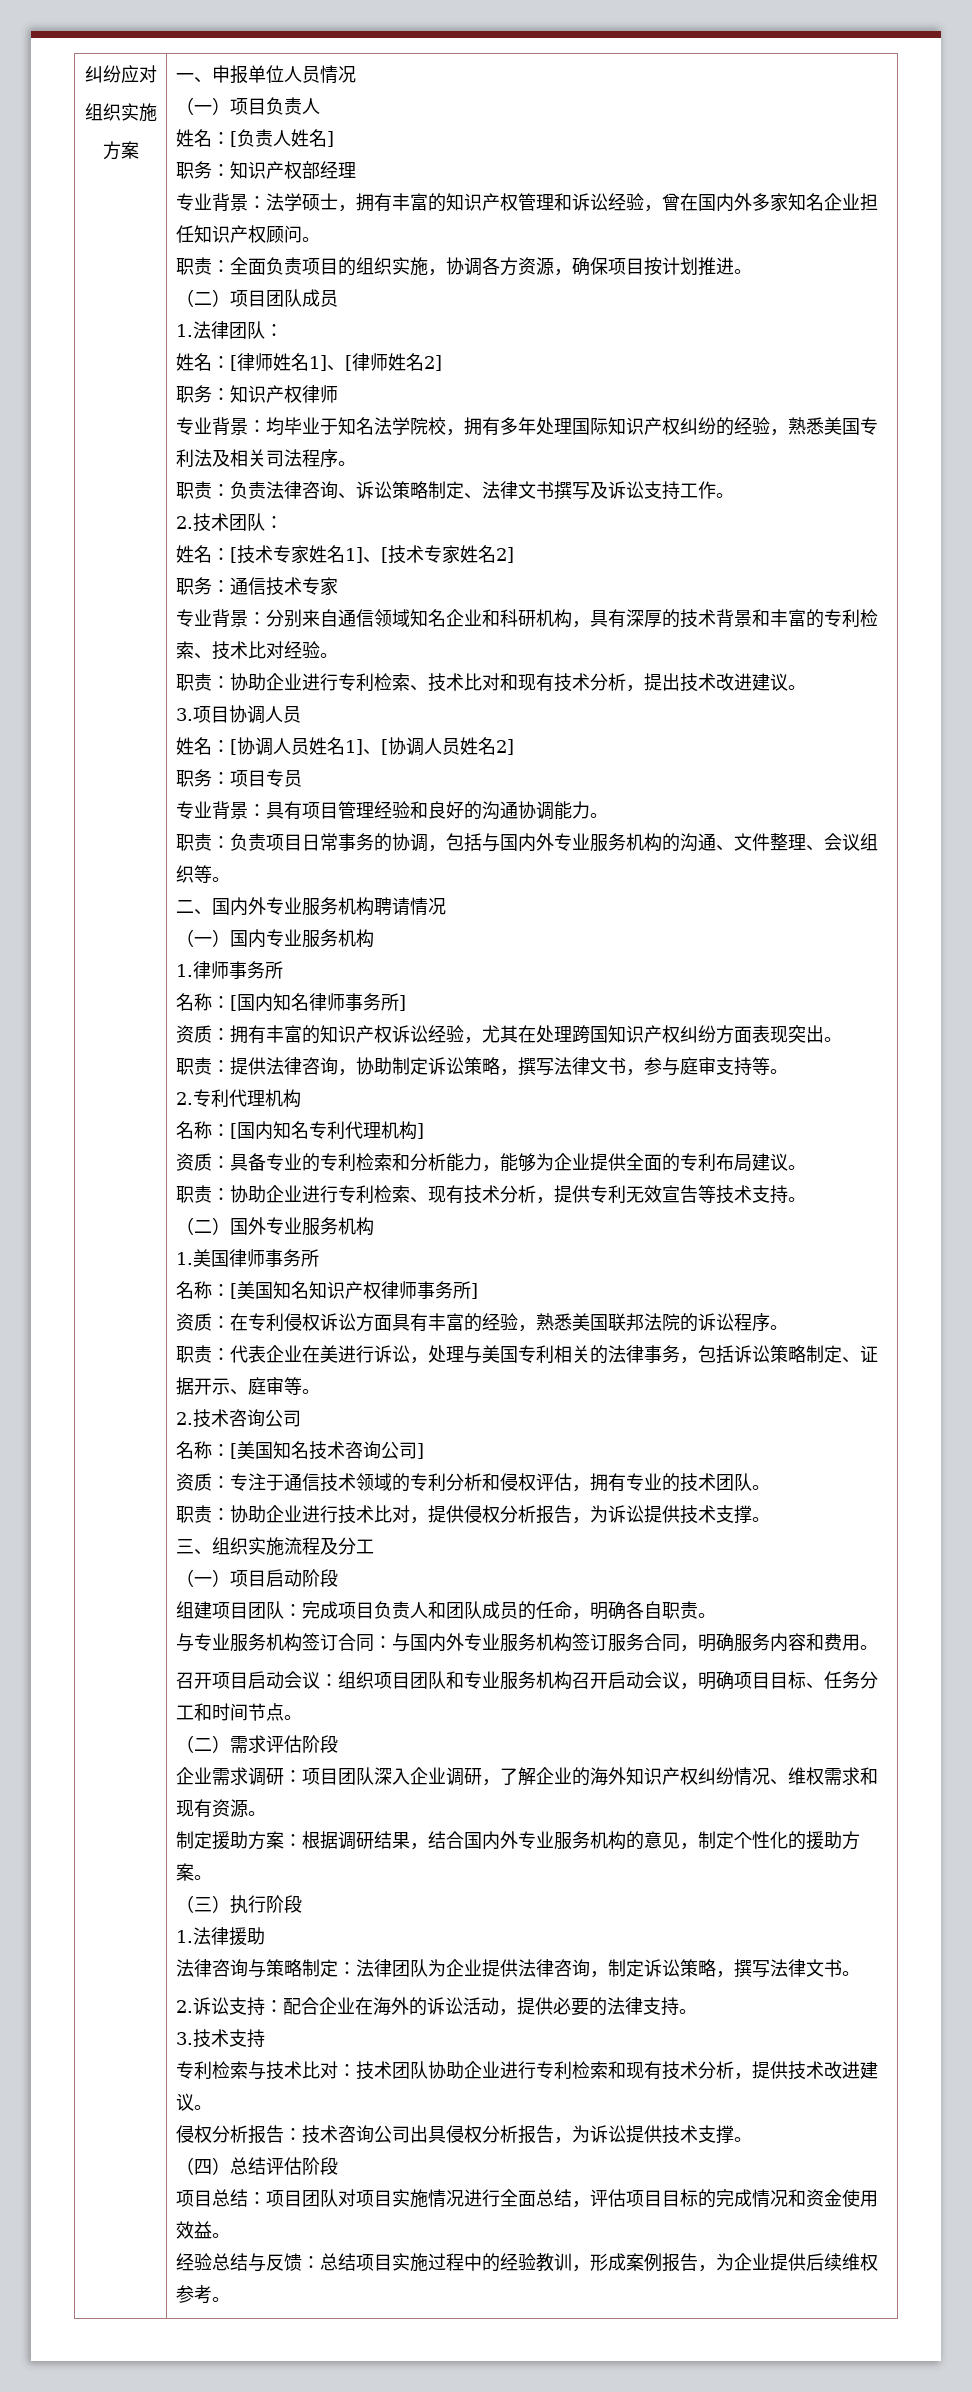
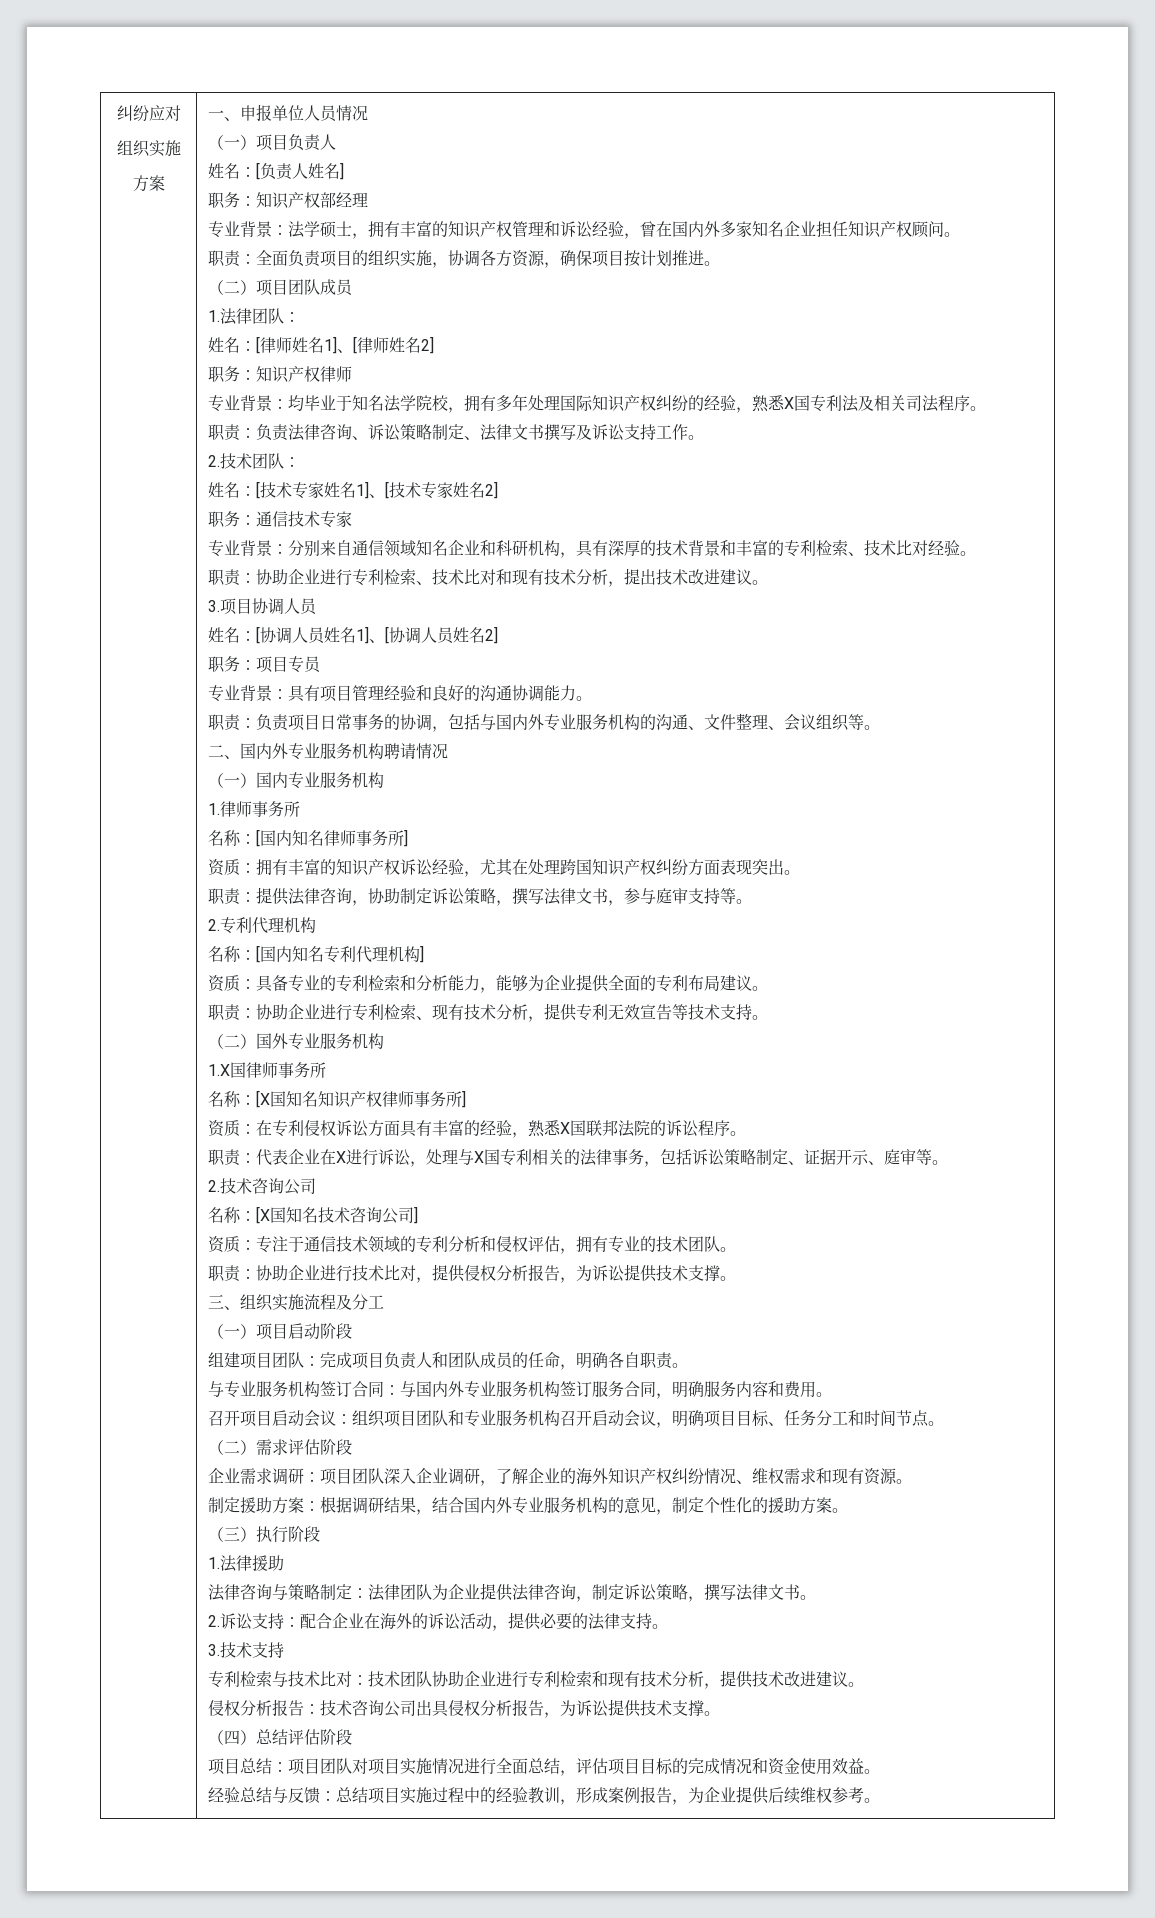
- 专业背景：均毕业于知名法学院校，拥有多年处理国际知识产权纠纷的经验，熟悉美国专利法及相关司法程序。
+ 专业背景：均毕业于知名法学院校，拥有多年处理国际知识产权纠纷的经验，熟悉X国专利法及相关司法程序。
- 1.美国律师事务所
+ 1.X国律师事务所
- 名称：[美国知名知识产权律师事务所]
+ 名称：[X国知名知识产权律师事务所]
- 资质：在专利侵权诉讼方面具有丰富的经验，熟悉美国联邦法院的诉讼程序。
+ 资质：在专利侵权诉讼方面具有丰富的经验，熟悉X国联邦法院的诉讼程序。
- 职责：代表企业在美进行诉讼，处理与美国专利相关的法律事务，包括诉讼策略制定、证据开示、庭审等。
+ 职责：代表企业在X进行诉讼，处理与X国专利相关的法律事务，包括诉讼策略制定、证据开示、庭审等。
- 名称：[美国知名技术咨询公司]
+ 名称：[X国知名技术咨询公司]

